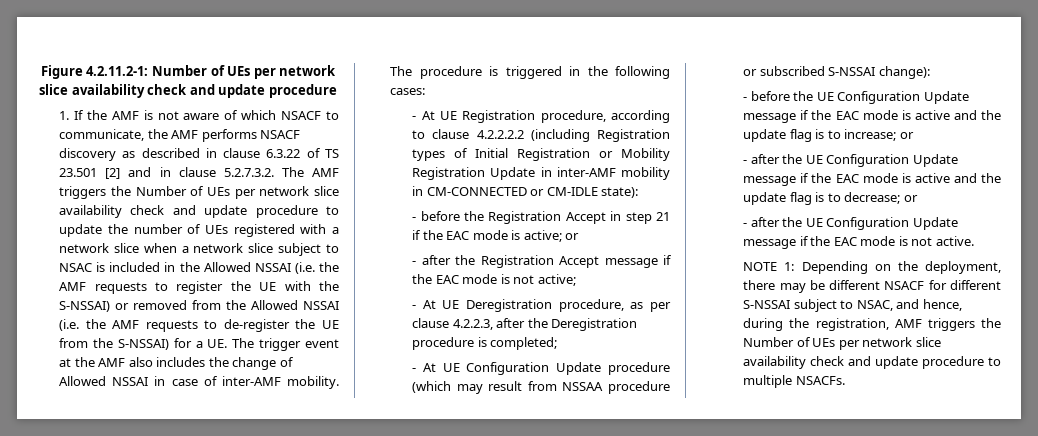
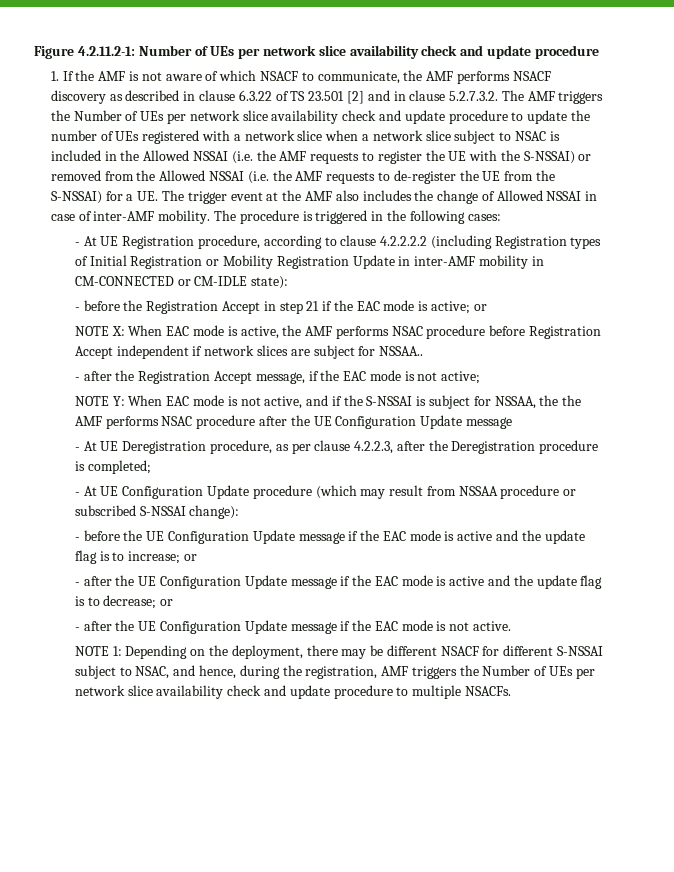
+ NOTE X: When EAC mode is active, the AMF performs NSAC procedure before Registration Accept independent if network slices are subject for NSSAA..
- - after the Registration Accept message if the EAC mode is not active;
+ - after the Registration Accept message, if the EAC mode is not active;
+ NOTE Y: When EAC mode is not active, and if the S-NSSAI is subject for NSSAA, the the AMF performs NSAC procedure after the UE Configuration Update message

